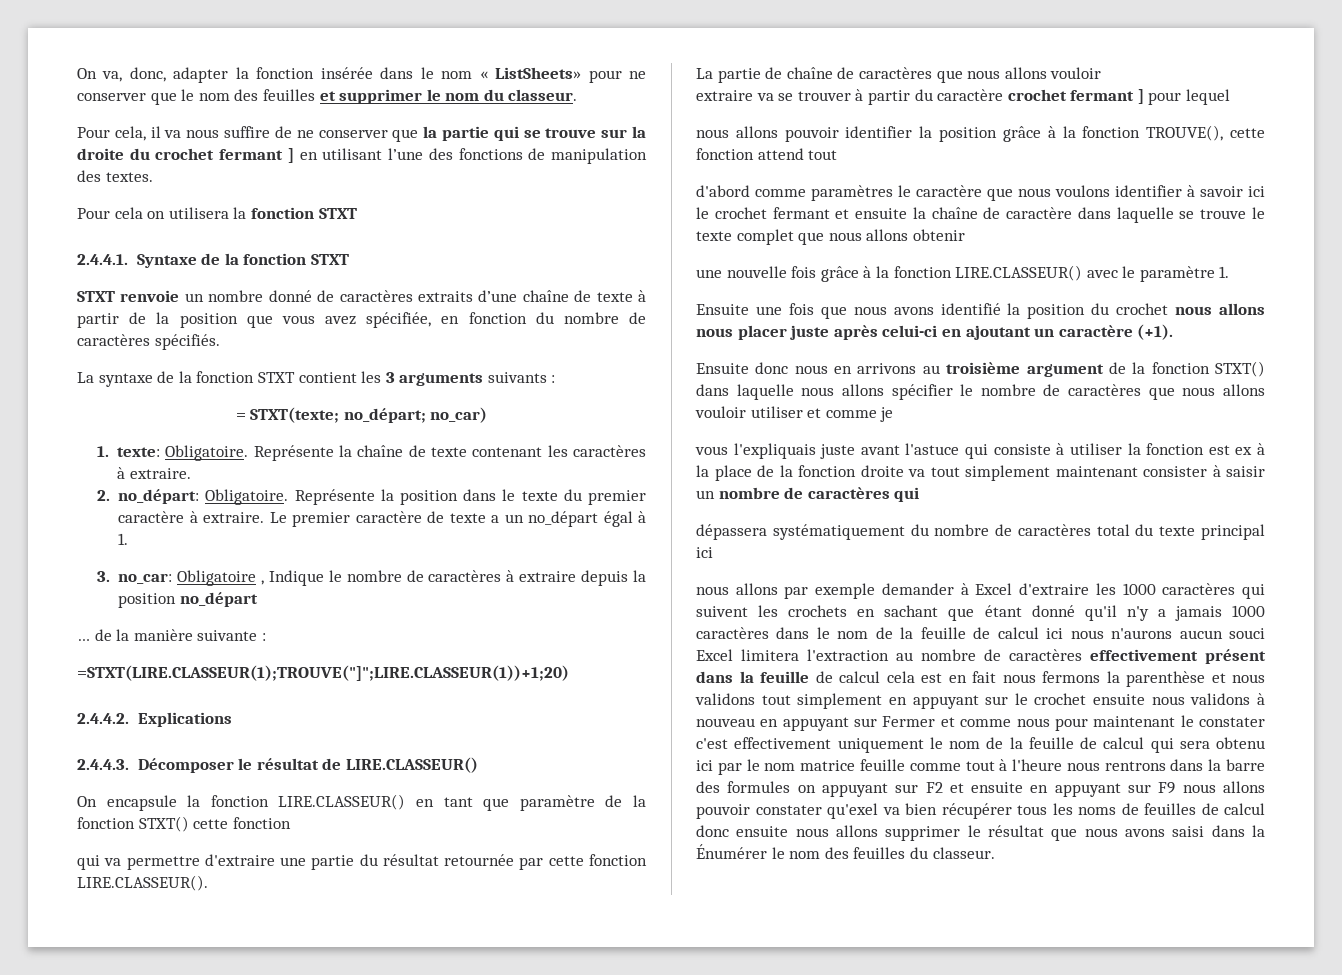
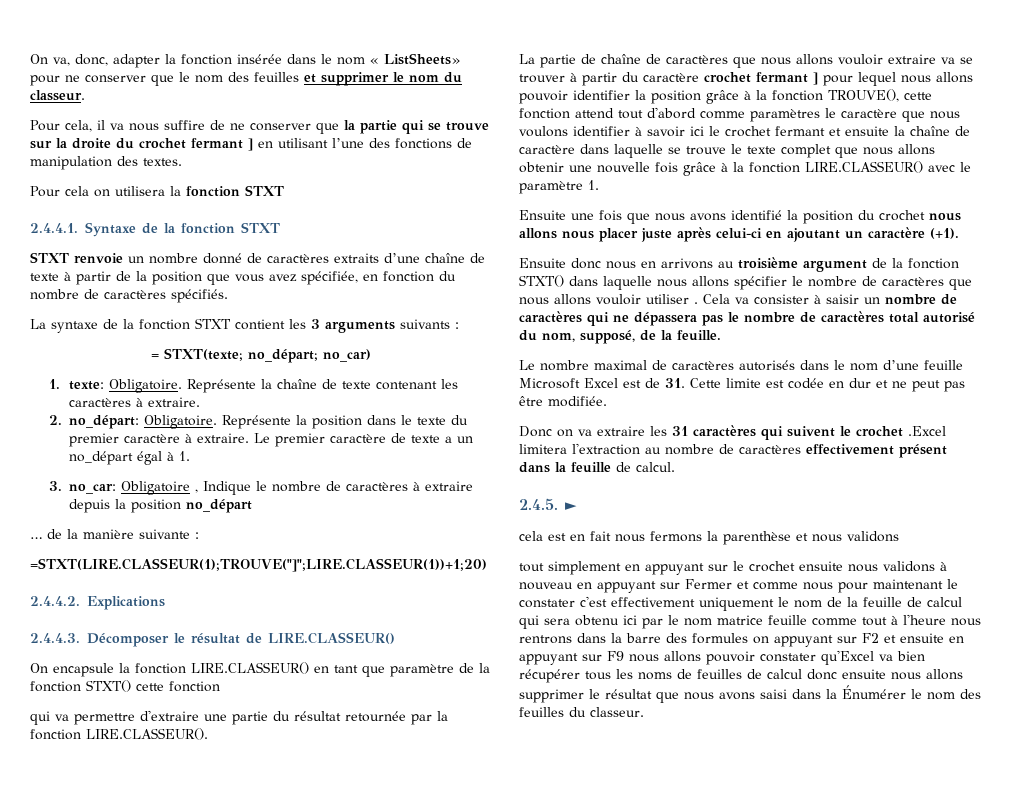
- qui va permettre d'extraire une partie du résultat retournée par cette fonction LIRE.CLASSEUR().
+ qui va permettre d'extraire une partie du résultat retournée par la fonction LIRE.CLASSEUR().
- La partie de chaîne de caractères que nous allons vouloir
- extraire va se trouver à partir du caractère crochet fermant ] pour lequel
- nous allons pouvoir identifier la position grâce à la fonction TROUVE(), cette fonction attend tout
- d'abord comme paramètres le caractère que nous voulons identifier à savoir ici le crochet fermant et ensuite la chaîne de caractère dans laquelle se trouve le texte complet que nous allons obtenir
- une nouvelle fois grâce à la fonction LIRE.CLASSEUR() avec le paramètre 1.
+ La partie de chaîne de caractères que nous allons vouloir extraire va se trouver à partir du caractère crochet fermant ] pour lequel nous allons pouvoir identifier la position grâce à la fonction TROUVE(), cette fonction attend tout d'abord comme paramètres le caractère que nous voulons identifier à savoir ici le crochet fermant et ensuite la chaîne de caractère dans laquelle se trouve le texte complet que nous allons obtenir une nouvelle fois grâce à la fonction LIRE.CLASSEUR() avec le paramètre 1.
- Ensuite donc nous en arrivons au troisième argument de la fonction STXT() dans laquelle nous allons spécifier le nombre de caractères que nous allons vouloir utiliser et comme je
- vous l'expliquais juste avant l'astuce qui consiste à utiliser la fonction est ex à la place de la fonction droite va tout simplement maintenant consister à saisir un nombre de caractères qui
- dépassera systématiquement du nombre de caractères total du texte principal ici
- nous allons par exemple demander à Excel d'extraire les 1000 caractères qui suivent les crochets en sachant que étant donné qu'il n'y a jamais 1000 caractères dans le nom de la feuille de calcul ici nous n'aurons aucun souci Excel limitera l'extraction au nombre de caractères effectivement présent dans la feuille de calcul cela est en fait nous fermons la parenthèse et nous validons tout simplement en appuyant sur le crochet ensuite nous validons à nouveau en appuyant sur Fermer et comme nous pour maintenant le constater c'est effectivement uniquement le nom de la feuille de calcul qui sera obtenu ici par le nom matrice feuille comme tout à l'heure nous rentrons dans la barre des formules on appuyant sur F2 et ensuite en appuyant sur F9 nous allons pouvoir constater qu'exel va bien récupérer tous les noms de feuilles de calcul donc ensuite nous allons supprimer le résultat que nous avons saisi dans la Énumérer le nom des feuilles du classeur.
+ Ensuite donc nous en arrivons au troisième argument de la fonction STXT() dans laquelle nous allons spécifier le nombre de caractères que nous allons vouloir utiliser . Cela va consister à saisir un nombre de caractères qui ne dépassera pas le nombre de caractères total autorisé du nom, supposé, de la feuille.
+ Le nombre maximal de caractères autorisés dans le nom d’une feuille Microsoft Excel est de 31. Cette limite est codée en dur et ne peut pas être modifiée.
+ Donc on va extraire les 31 caractères qui suivent le crochet .Excel limitera l'extraction au nombre de caractères effectivement présent dans la feuille de calcul.
+ 2.4.5. ►
+ cela est en fait nous fermons la parenthèse et nous validons
+ tout simplement en appuyant sur le crochet ensuite nous validons à nouveau en appuyant sur Fermer et comme nous pour maintenant le constater c'est effectivement uniquement le nom de la feuille de calcul qui sera obtenu ici par le nom matrice feuille comme tout à l'heure nous rentrons dans la barre des formules on appuyant sur F2 et ensuite en appuyant sur F9 nous allons pouvoir constater qu'Excel va bien récupérer tous les noms de feuilles de calcul donc ensuite nous allons supprimer le résultat que nous avons saisi dans la Énumérer le nom des feuilles du classeur.

